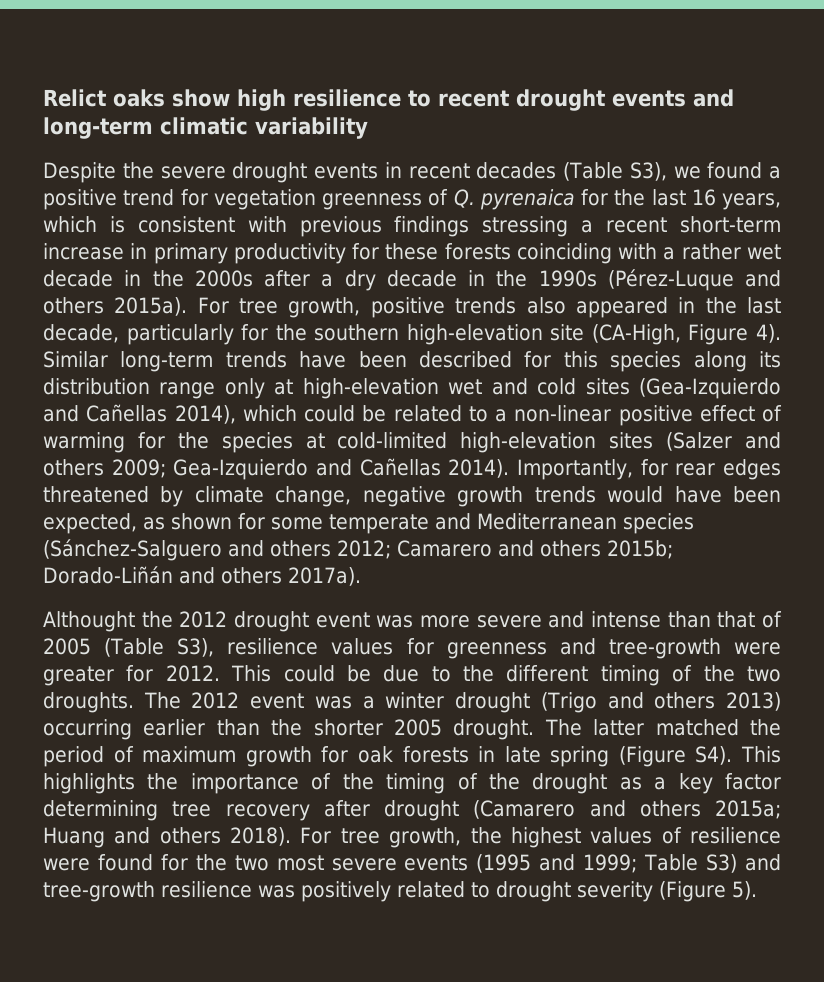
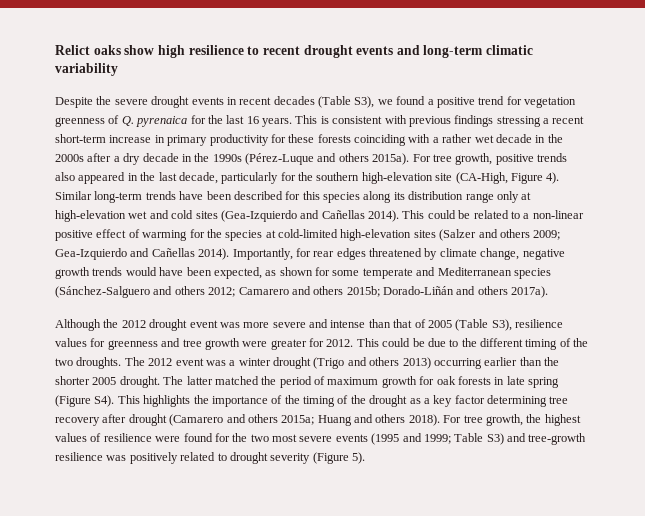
- Despite the severe drought events in recent decades (Table S3), we found a positive trend for vegetation greenness of Q. pyrenaica for the last 16 years, which is consistent with previous findings stressing a recent short-term increase in primary productivity for these forests coinciding with a rather wet decade in the 2000s after a dry decade in the 1990s (Pérez-Luque and others 2015a).
+ Despite the severe drought events in recent decades (Table S3), we found a positive trend for vegetation greenness of Q. pyrenaica for the last 16 years. This is consistent with previous findings stressing a recent short-term increase in primary productivity for these forests coinciding with a rather wet decade in the 2000s after a dry decade in the 1990s (Pérez-Luque and others 2015a).
- Similar long-term trends have been described for this species along its distribution range only at high-elevation wet and cold sites (Gea-Izquierdo and Cañellas 2014), which could be related to a non-linear positive effect of warming for the species at cold-limited high-elevation sites (Salzer and others 2009; Gea-Izquierdo and Cañellas 2014).
+ Similar long-term trends have been described for this species along its distribution range only at high-elevation wet and cold sites (Gea-Izquierdo and Cañellas 2014). This could be related to a non-linear positive effect of warming for the species at cold-limited high-elevation sites (Salzer and others 2009; Gea-Izquierdo and Cañellas 2014).
- Althought the 2012 drought event was more severe and intense than that of 2005 (Table S3), resilience values for greenness and tree-growth were greater for 2012.
+ Although the 2012 drought event was more severe and intense than that of 2005 (Table S3), resilience values for greenness and tree growth were greater for 2012.

